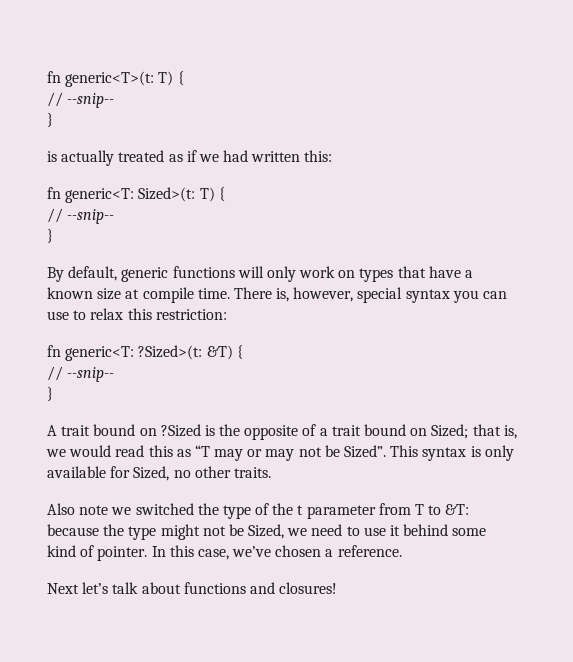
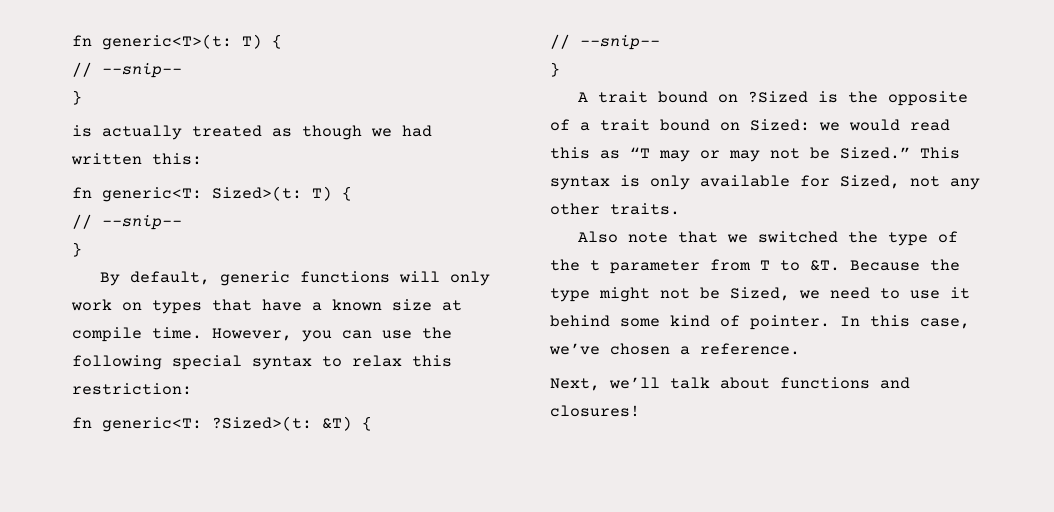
- is actually treated as if we had written this:
+ is actually treated as though we had written this:
- There is, however, special syntax you can use to relax this restriction:
+ However, you can use the following special syntax to relax this restriction:
- A trait bound on ?Sized is the opposite of a trait bound on Sized; that is, we would read this as “T may or may not be Sized”.
+ A trait bound on ?Sized is the opposite of a trait bound on Sized: we would read this as “T may or may not be Sized.”
- This syntax is only available for Sized, no other traits.
+ This syntax is only available for Sized, not any other traits.
- Also note we switched the type of the t parameter from T to &T: because the type might not be Sized, we need to use it behind some kind of pointer.
+ Also note that we switched the type of the t parameter from T to &T. Because the type might not be Sized, we need to use it behind some kind of pointer.
- Next let’s talk about functions and closures!
+ Next, we’ll talk about functions and closures!

